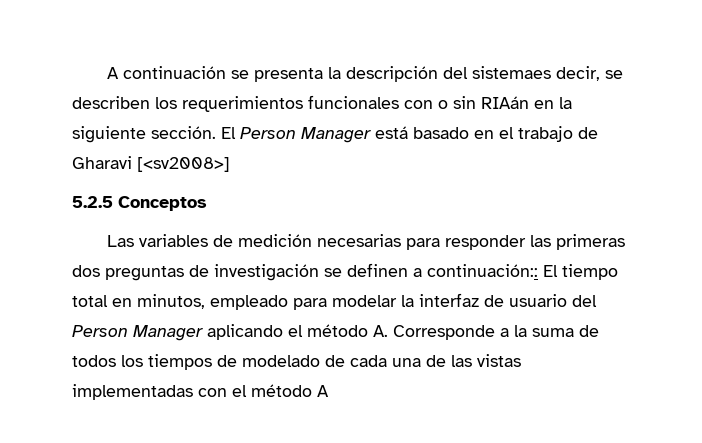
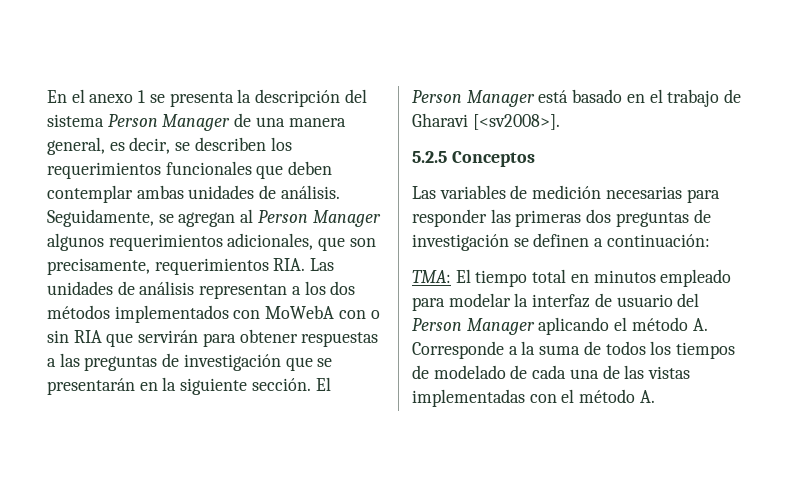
- A continuación se presenta la descripción del sistemaes decir, se describen los requerimientos funcionales con o sin RIAán en la siguiente sección.
+ En el anexo 1 se presenta la descripción del sistema Person Manager de una manera general, es decir, se describen los requerimientos funcionales que deben contemplar ambas unidades de análisis. Seguidamente, se agregan al Person Manager algunos requerimientos adicionales, que son precisamente, requerimientos RIA. Las unidades de análisis representan a los dos métodos implementados con MoWebA con o sin RIA que servirán para obtener respuestas a las preguntas de investigación que se presentarán en la siguiente sección.
- El Person Manager está basado en el trabajo de Gharavi [<sv2008>]
+ El Person Manager está basado en el trabajo de Gharavi [<sv2008>].
- Las variables de medición necesarias para responder las primeras dos preguntas de investigación se definen a continuación:: El tiempo total en minutos, empleado para modelar la interfaz de usuario del Person Manager aplicando el método A. Corresponde a la suma de todos los tiempos de modelado de cada una de las vistas implementadas con el método A
+ Las variables de medición necesarias para responder las primeras dos preguntas de investigación se definen a continuación:
+ TMA: El tiempo total en minutos empleado para modelar la interfaz de usuario del Person Manager aplicando el método A. Corresponde a la suma de todos los tiempos de modelado de cada una de las vistas implementadas con el método A.

